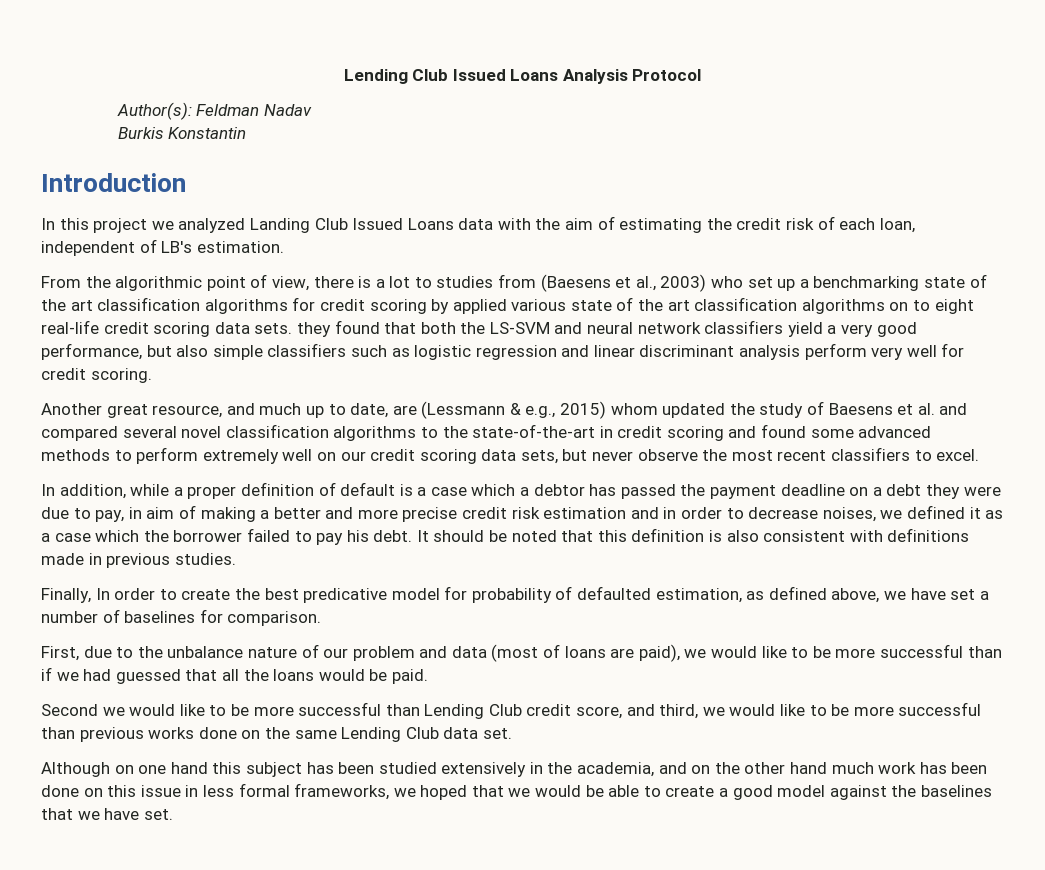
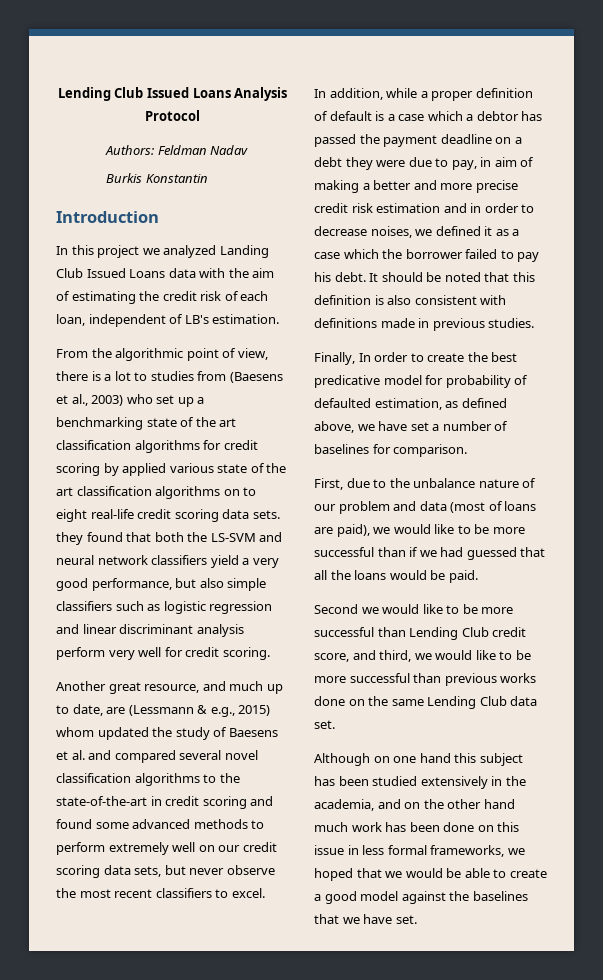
- Author(s): Feldman Nadav
+ Authors: Feldman Nadav

